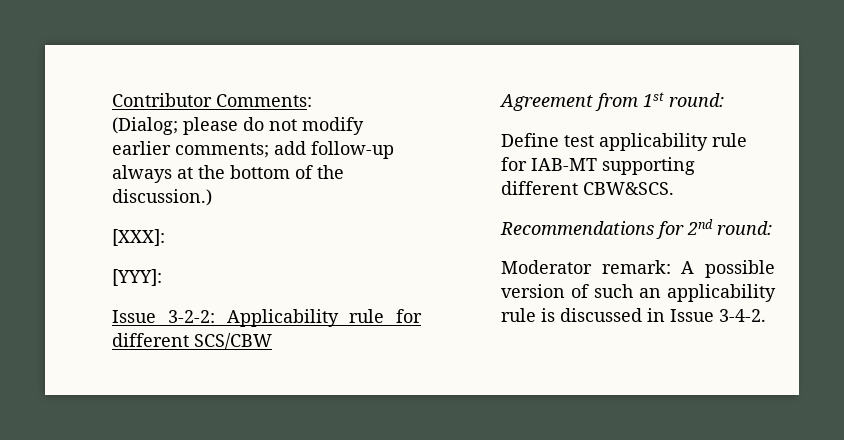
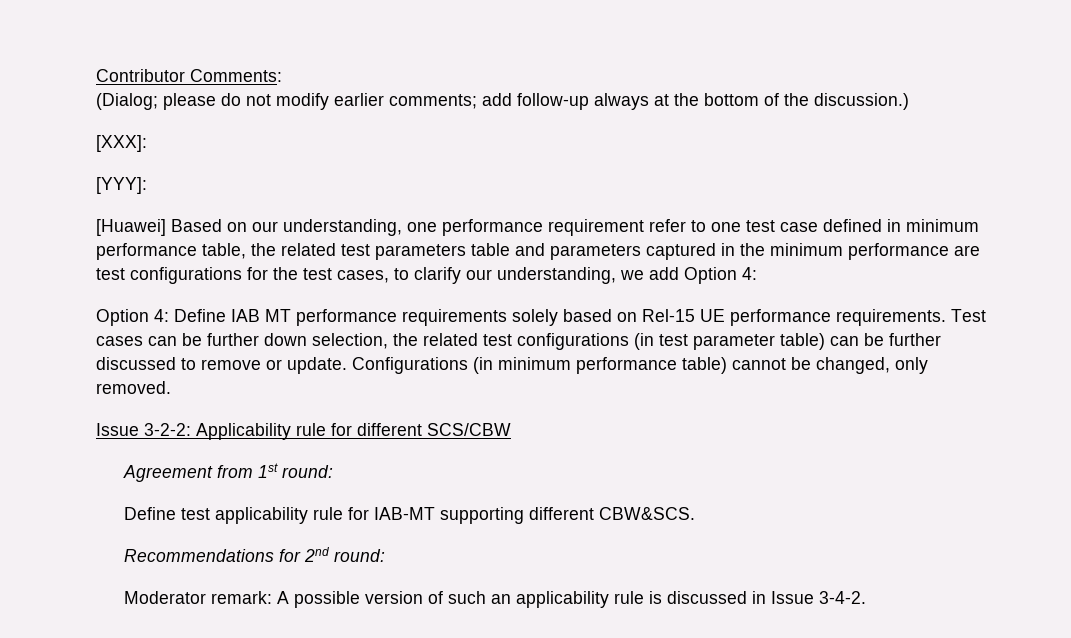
+ [Huawei] Based on our understanding, one performance requirement refer to one test case defined in minimum performance table, the related test parameters table and parameters captured in the minimum performance are test configurations for the test cases, to clarify our understanding, we add Option 4:
+ Option 4: Define IAB MT performance requirements solely based on Rel-15 UE performance requirements. Test cases can be further down selection, the related test configurations (in test parameter table) can be further discussed to remove or update. Configurations (in minimum performance table) cannot be changed, only removed.

